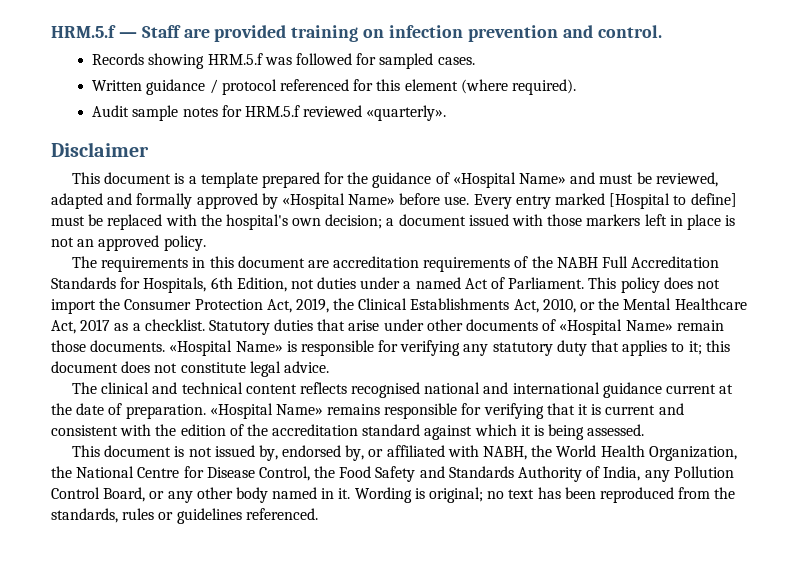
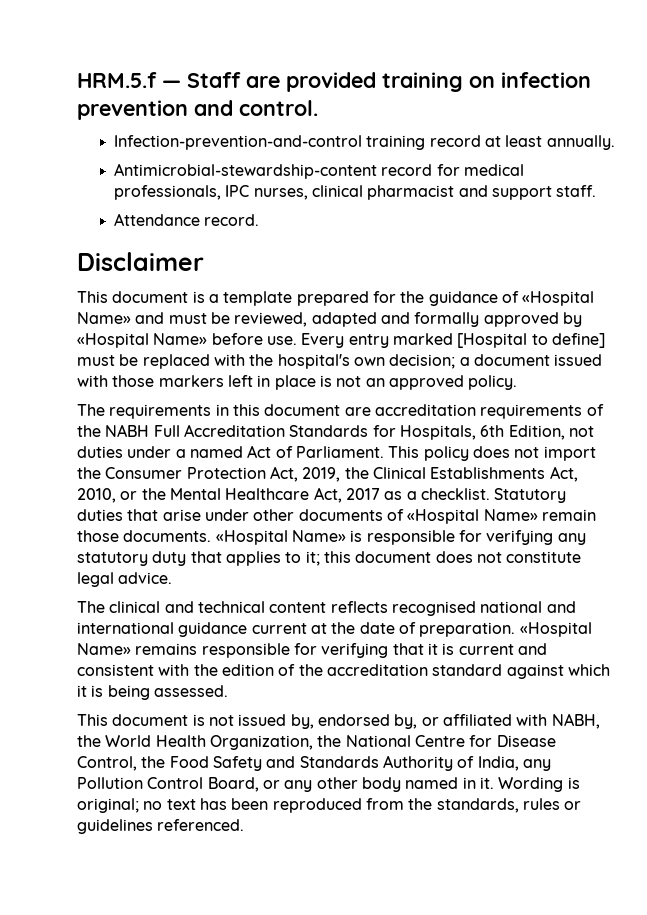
- Records showing HRM.5.f was followed for sampled cases.
- Written guidance / protocol referenced for this element (where required).
- Audit sample notes for HRM.5.f reviewed «quarterly».
+ Infection-prevention-and-control training record at least annually.
+ Antimicrobial-stewardship-content record for medical professionals, IPC nurses, clinical pharmacist and support staff.
+ Attendance record.

